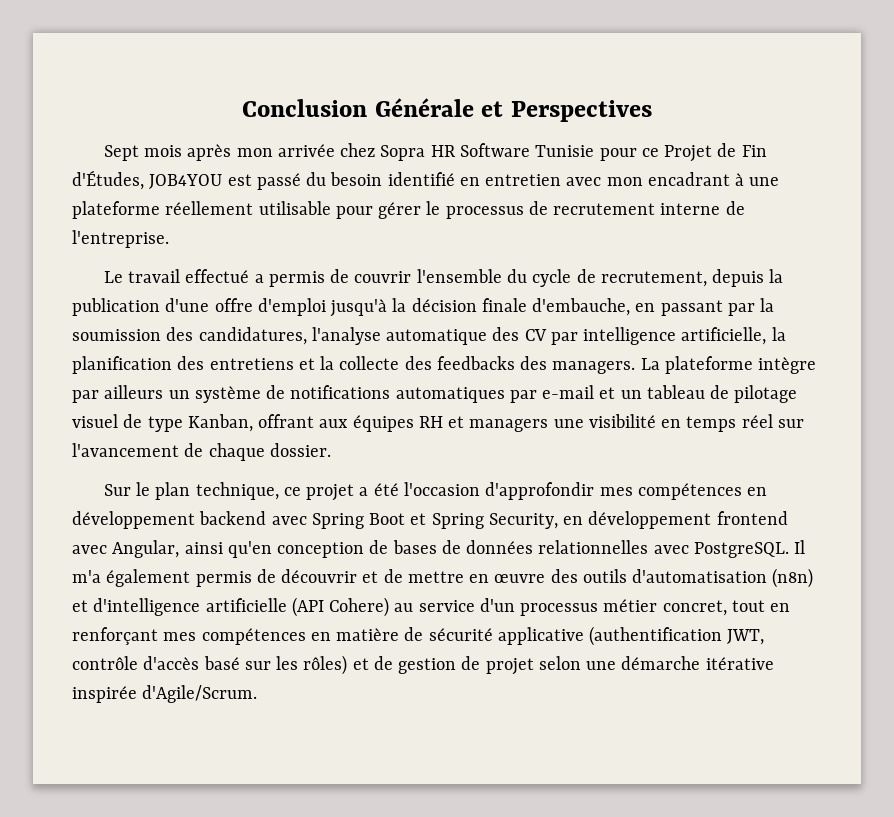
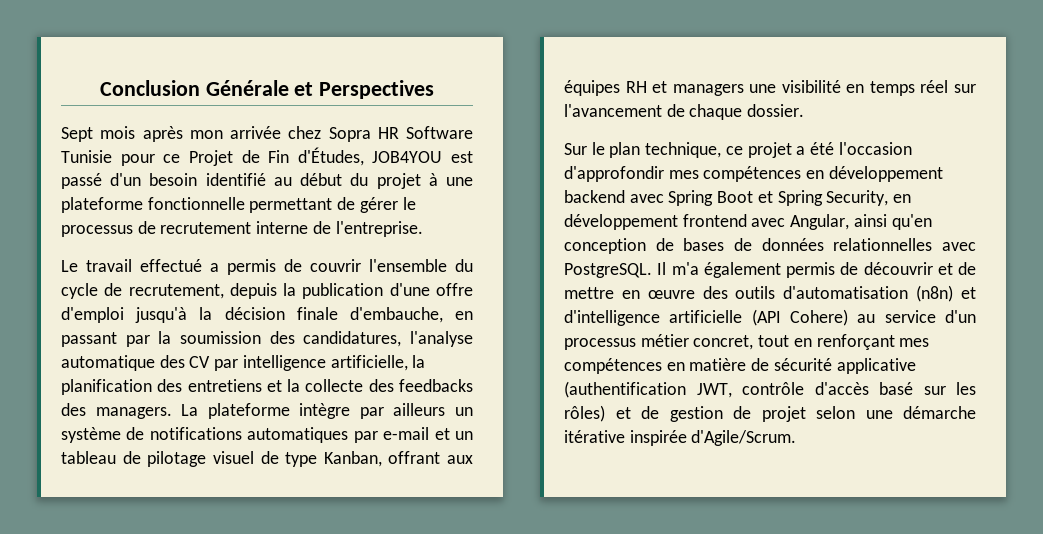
- Sept mois après mon arrivée chez Sopra HR Software Tunisie pour ce Projet de Fin d'Études, JOB4YOU est passé du besoin identifié en entretien avec mon encadrant à une plateforme réellement utilisable pour gérer le processus de recrutement interne de l'entreprise.
+ Sept mois après mon arrivée chez Sopra HR Software Tunisie pour ce Projet de Fin d'Études, JOB4YOU est passé d'un besoin identifié au début du projet à une plateforme fonctionnelle permettant de gérer le processus de recrutement interne de l'entreprise.

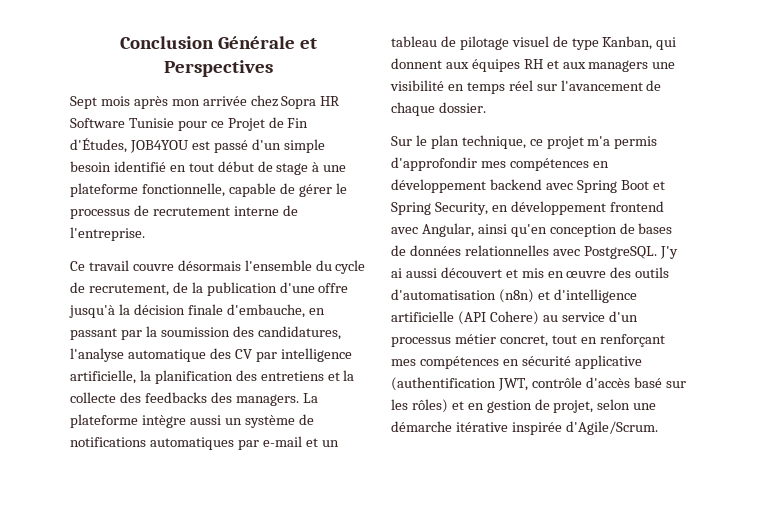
- Sept mois après mon arrivée chez Sopra HR Software Tunisie pour ce Projet de Fin d'Études, JOB4YOU est passé d'un besoin identifié au début du projet à une plateforme fonctionnelle permettant de gérer le processus de recrutement interne de l'entreprise.
+ Sept mois après mon arrivée chez Sopra HR Software Tunisie pour ce Projet de Fin d'Études, JOB4YOU est passé d'un simple besoin identifié en tout début de stage à une plateforme fonctionnelle, capable de gérer le processus de recrutement interne de l'entreprise.
- Le travail effectué a permis de couvrir l'ensemble du cycle de recrutement, depuis la publication d'une offre d'emploi jusqu'à la décision finale d'embauche, en passant par la soumission des candidatures, l'analyse automatique des CV par intelligence artificielle, la planification des entretiens et la collecte des feedbacks des managers.
+ Ce travail couvre désormais l'ensemble du cycle de recrutement, de la publication d'une offre jusqu'à la décision finale d'embauche, en passant par la soumission des candidatures, l'analyse automatique des CV par intelligence artificielle, la planification des entretiens et la collecte des feedbacks des managers.
- La plateforme intègre par ailleurs un système de notifications automatiques par e-mail et un tableau de pilotage visuel de type Kanban, offrant aux équipes RH et managers une visibilité en temps réel sur l'avancement de chaque dossier.
+ La plateforme intègre aussi un système de notifications automatiques par e-mail et un tableau de pilotage visuel de type Kanban, qui donnent aux équipes RH et aux managers une visibilité en temps réel sur l'avancement de chaque dossier.
- Sur le plan technique, ce projet a été l'occasion d'approfondir mes compétences en développement backend avec Spring Boot et Spring Security, en développement frontend avec Angular, ainsi qu'en conception de bases de données relationnelles avec PostgreSQL.
+ Sur le plan technique, ce projet m'a permis d'approfondir mes compétences en développement backend avec Spring Boot et Spring Security, en développement frontend avec Angular, ainsi qu'en conception de bases de données relationnelles avec PostgreSQL.
- Il m'a également permis de découvrir et de mettre en œuvre des outils d'automatisation (n8n) et d'intelligence artificielle (API Cohere) au service d'un processus métier concret, tout en renforçant mes compétences en matière de sécurité applicative (authentification JWT, contrôle d'accès basé sur les rôles) et de gestion de projet selon une démarche itérative inspirée d'Agile/Scrum.
+ J'y ai aussi découvert et mis en œuvre des outils d'automatisation (n8n) et d'intelligence artificielle (API Cohere) au service d'un processus métier concret, tout en renforçant mes compétences en sécurité applicative (authentification JWT, contrôle d'accès basé sur les rôles) et en gestion de projet, selon une démarche itérative inspirée d'Agile/Scrum.

